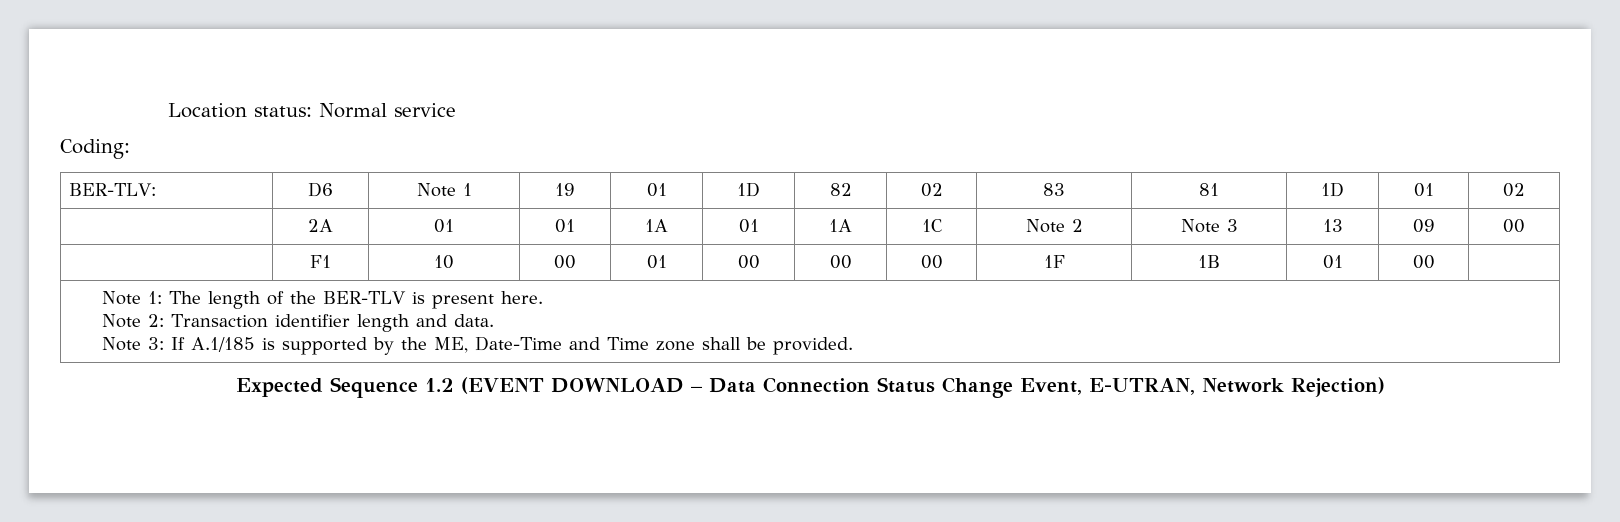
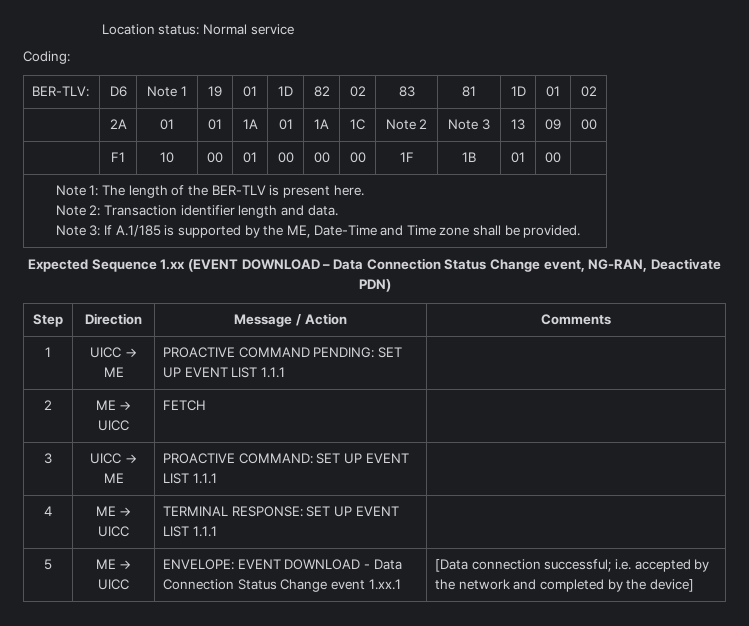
- Expected Sequence 1.2 (EVENT DOWNLOAD – Data Connection Status Change Event, E-UTRAN, Network Rejection)
+ Expected Sequence 1.xx (EVENT DOWNLOAD – Data Connection Status Change event, NG-RAN, Deactivate PDN)
+ Step | Direction | Message / Action | Comments
+ 1 | UICC → ME | PROACTIVE COMMAND PENDING: SET UP EVENT LIST 1.1.1 |
+ 2 | ME → UICC | FETCH |
+ 3 | UICC → ME | PROACTIVE COMMAND: SET UP EVENT LIST 1.1.1 |
+ 4 | ME → UICC | TERMINAL RESPONSE: SET UP EVENT LIST 1.1.1 |
+ 5 | ME → UICC | ENVELOPE: EVENT DOWNLOAD - Data Connection Status Change event 1.xx.1 | [Data connection successful; i.e. accepted by the network and completed by the device]

